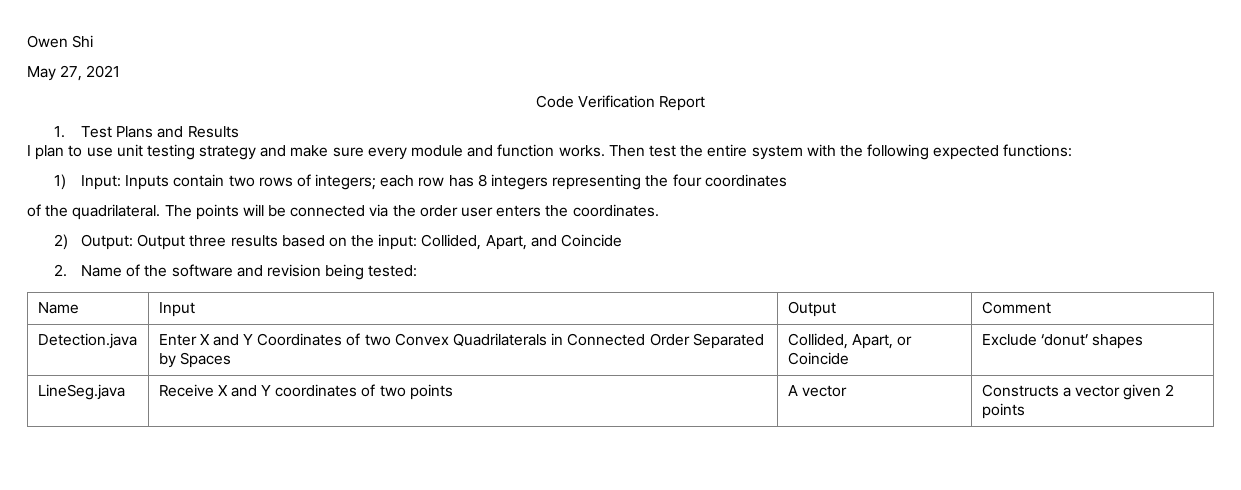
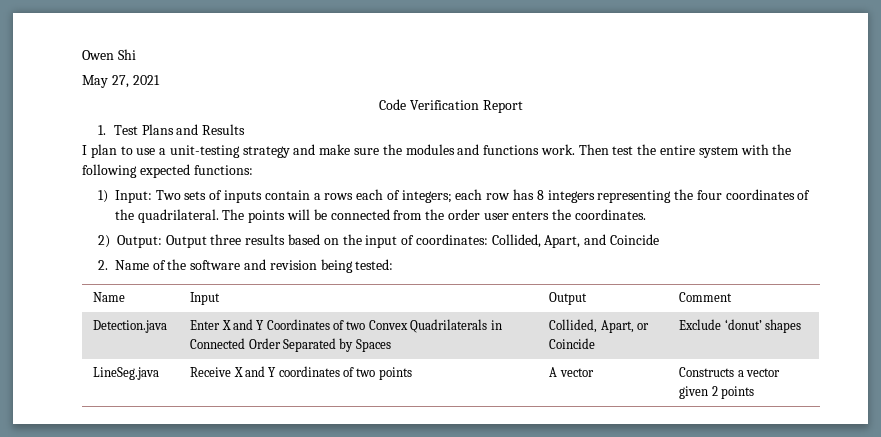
- I plan to use unit testing strategy and make sure every module and function works.
+ I plan to use a unit-testing strategy and make sure the modules and functions work.
- 1) Input: Inputs contain two rows of integers; each row has 8 integers representing the four coordinates
- of the quadrilateral.
+ 1) Input: Two sets of inputs contain a rows each of integers; each row has 8 integers representing the four coordinates of the quadrilateral.
- The points will be connected via the order user enters the coordinates.
+ The points will be connected from the order user enters the coordinates.
- 2) Output: Output three results based on the input: Collided, Apart, and Coincide
+ 2) Output: Output three results based on the input of coordinates: Collided, Apart, and Coincide

